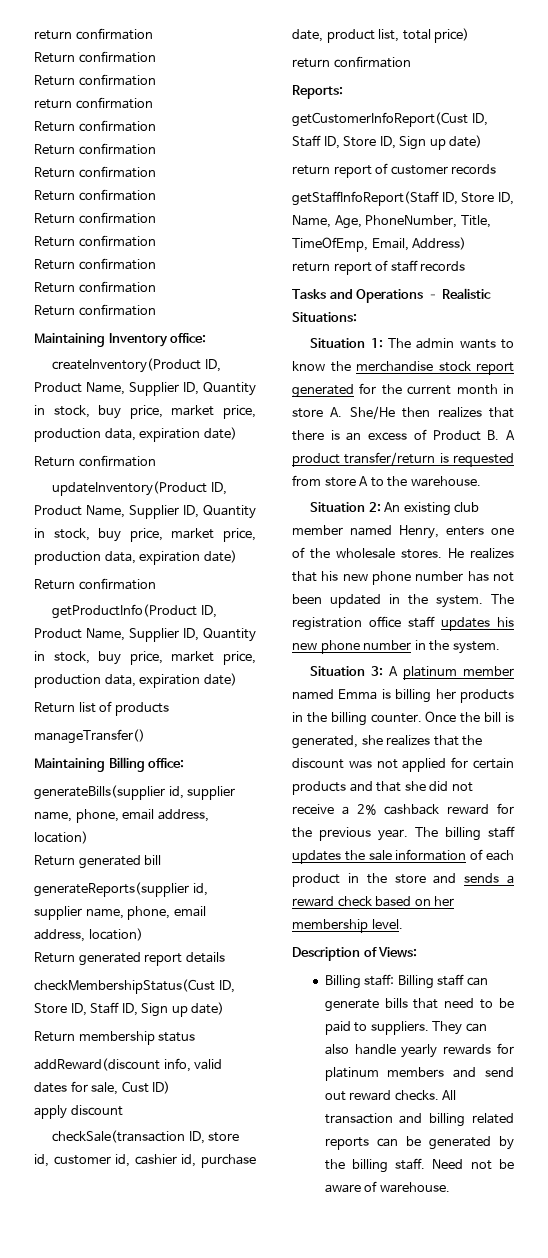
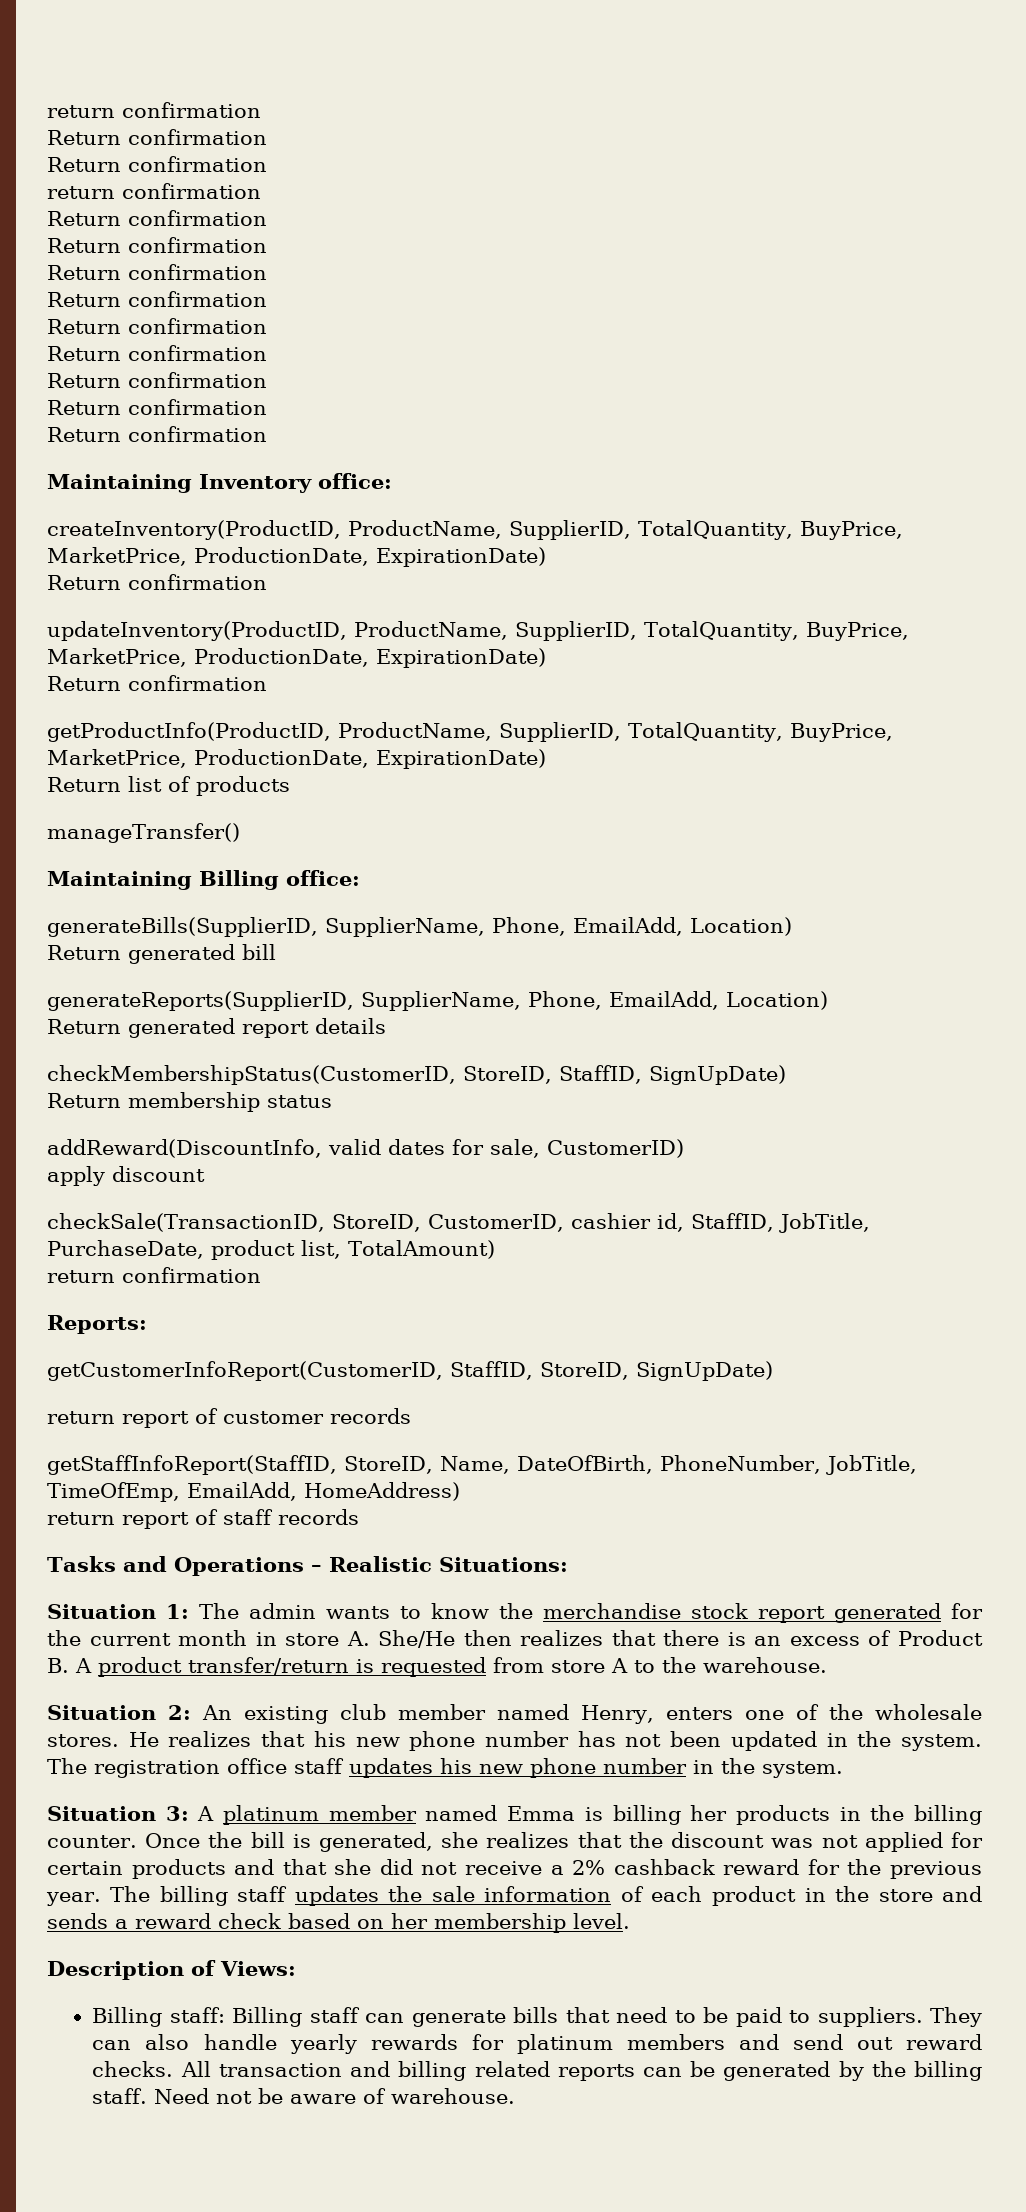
- createInventory(Product ID, Product Name, Supplier ID, Quantity in stock, buy price, market price, production data, expiration date)
+ createInventory(ProductID, ProductName, SupplierID, TotalQuantity, BuyPrice, MarketPrice, ProductionDate, ExpirationDate)
  Return confirmation
- updateInventory(Product ID, Product Name, Supplier ID, Quantity in stock, buy price, market price, production data, expiration date)
+ updateInventory(ProductID, ProductName, SupplierID, TotalQuantity, BuyPrice, MarketPrice, ProductionDate, ExpirationDate)
  Return confirmation
- getProductInfo(Product ID, Product Name, Supplier ID, Quantity in stock, buy price, market price, production data, expiration date)
+ getProductInfo(ProductID, ProductName, SupplierID, TotalQuantity, BuyPrice, MarketPrice, ProductionDate, ExpirationDate)
- generateBills(supplier id, supplier name, phone, email address, location)
+ generateBills(SupplierID, SupplierName, Phone, EmailAdd, Location)
  Return generated bill
- generateReports(supplier id, supplier name, phone, email address, location)
+ generateReports(SupplierID, SupplierName, Phone, EmailAdd, Location)
  Return generated report details
- checkMembershipStatus(Cust ID, Store ID, Staff ID, Sign up date)
+ checkMembershipStatus(CustomerID, StoreID, StaffID, SignUpDate)
- addReward(discount info, valid dates for sale, Cust ID)
+ addReward(DiscountInfo, valid dates for sale, CustomerID)
- checkSale(transaction ID, store id, customer id, cashier id, purchase date, product list, total price)
+ checkSale(TransactionID, StoreID, CustomerID, cashier id, StaffID, JobTitle, PurchaseDate, product list, TotalAmount)
  return confirmation
  Reports:
- getCustomerInfoReport(Cust ID, Staff ID, Store ID, Sign up date)
+ getCustomerInfoReport(CustomerID, StaffID, StoreID, SignUpDate)
- getStaffInfoReport(Staff ID, Store ID, Name, Age, PhoneNumber, Title, TimeOfEmp, Email, Address)
+ getStaffInfoReport(StaffID, StoreID, Name, DateOfBirth, PhoneNumber, JobTitle, TimeOfEmp, EmailAdd, HomeAddress)

